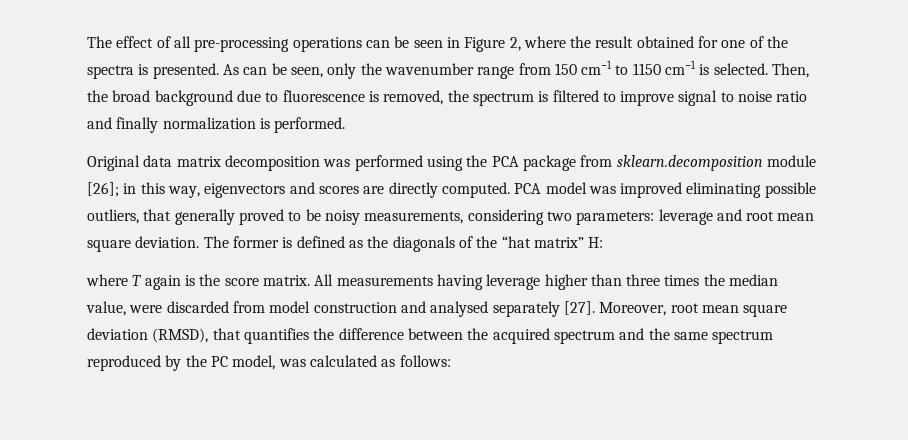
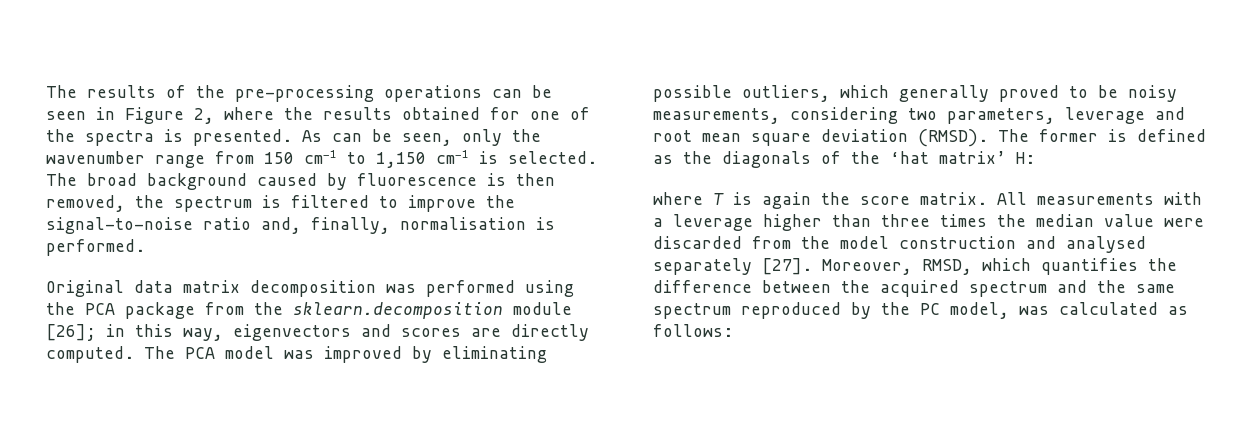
- The effect of all pre-processing operations can be seen in Figure 2, where the result obtained for one of the spectra is presented.
+ The results of the pre-processing operations can be seen in Figure 2, where the results obtained for one of the spectra is presented.
- As can be seen, only the wavenumber range from 150 cm−1 to 1150 cm−1 is selected.
+ As can be seen, only the wavenumber range from 150 cm−1 to 1,150 cm−1 is selected.
- Then, the broad background due to fluorescence is removed, the spectrum is filtered to improve signal to noise ratio and finally normalization is performed.
+ The broad background caused by fluorescence is then removed, the spectrum is filtered to improve the signal-to-noise ratio and, finally, normalisation is performed.
- Original data matrix decomposition was performed using the PCA package from sklearn.decomposition module [26]; in this way, eigenvectors and scores are directly computed.
+ Original data matrix decomposition was performed using the PCA package from the sklearn.decomposition module [26]; in this way, eigenvectors and scores are directly computed.
- PCA model was improved eliminating possible outliers, that generally proved to be noisy measurements, considering two parameters: leverage and root mean square deviation.
+ The PCA model was improved by eliminating possible outliers, which generally proved to be noisy measurements, considering two parameters, leverage and root mean square deviation (RMSD).
- The former is defined as the diagonals of the “hat matrix” H:
+ The former is defined as the diagonals of the ‘hat matrix’ H:
- where T again is the score matrix.
+ where T is again the score matrix.
- All measurements having leverage higher than three times the median value, were discarded from model construction and analysed separately [27].
+ All measurements with a leverage higher than three times the median value were discarded from the model construction and analysed separately [27].
- Moreover, root mean square deviation (RMSD), that quantifies the difference between the acquired spectrum and the same spectrum reproduced by the PC model, was calculated as follows:
+ Moreover, RMSD, which quantifies the difference between the acquired spectrum and the same spectrum reproduced by the PC model, was calculated as follows:

